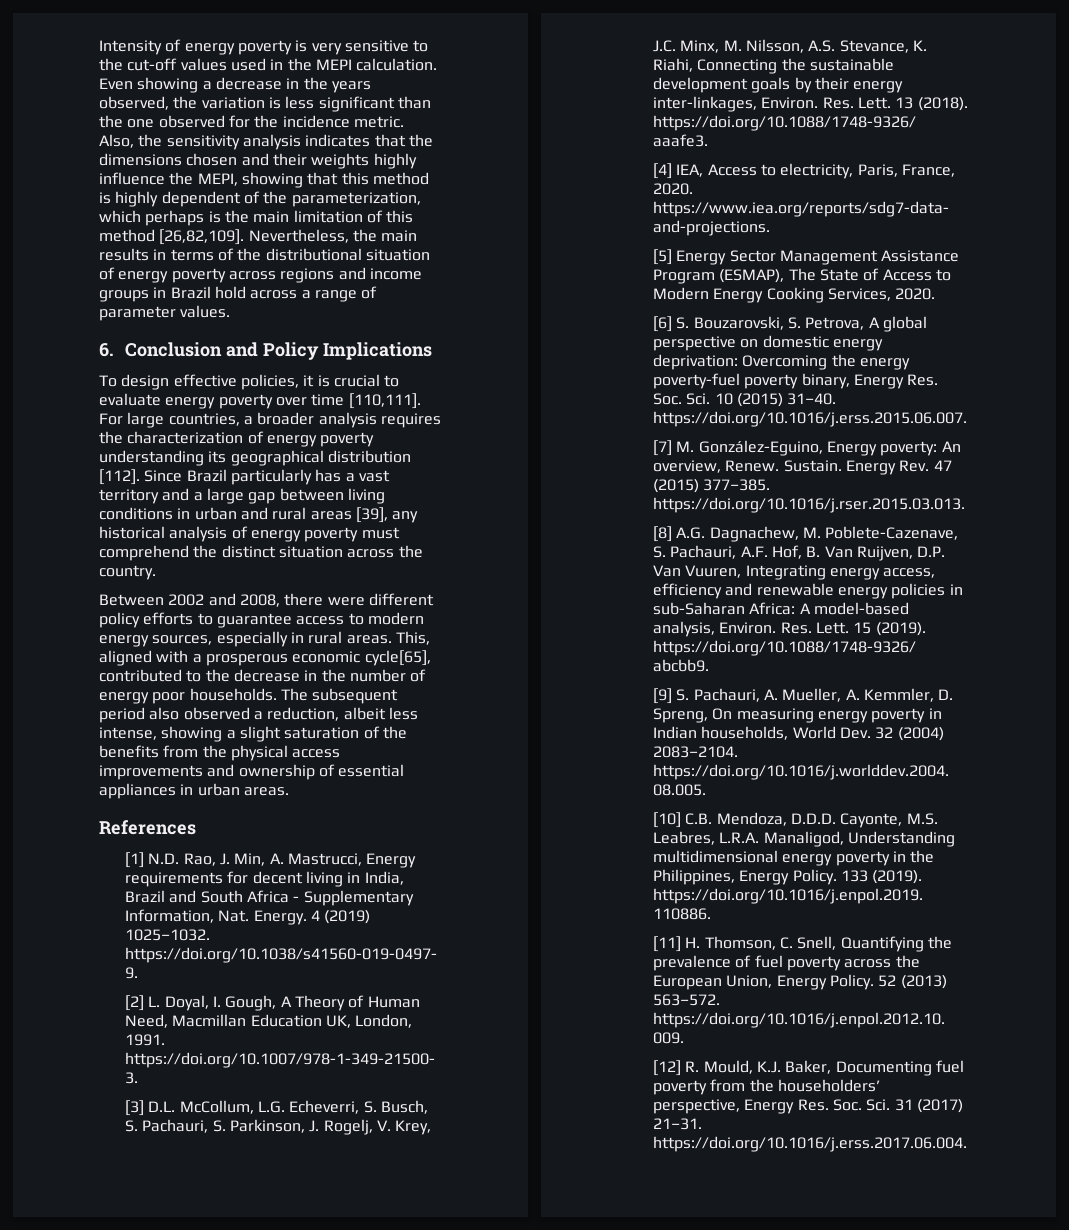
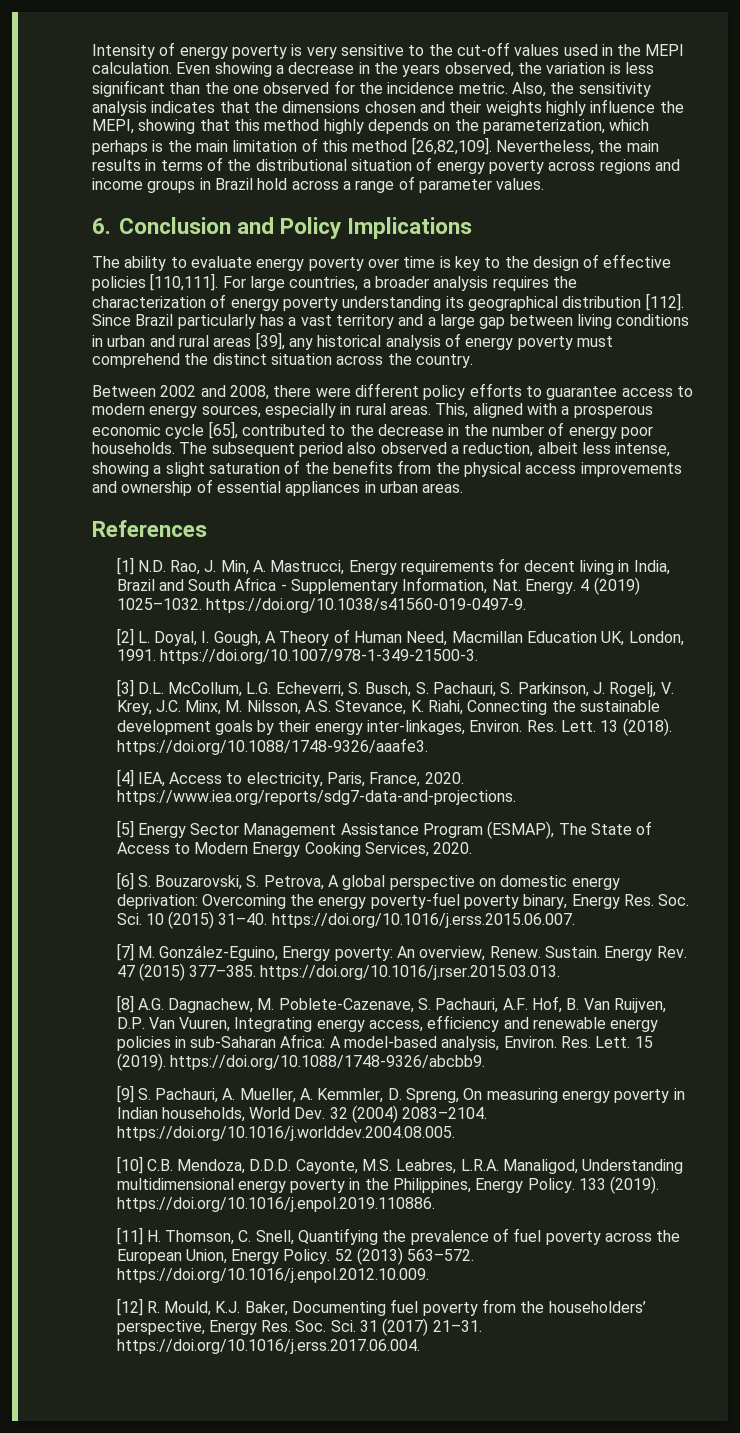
- Also, the sensitivity analysis indicates that the dimensions chosen and their weights highly influence the MEPI, showing that this method is highly dependent of the parameterization, which perhaps is the main limitation of this method [26,82,109].
+ Also, the sensitivity analysis indicates that the dimensions chosen and their weights highly influence the MEPI, showing that this method highly depends on the parameterization, which perhaps is the main limitation of this method [26,82,109].
- To design effective policies, it is crucial to evaluate energy poverty over time [110,111].
+ The ability to evaluate energy poverty over time is key to the design of effective policies [110,111].
- This, aligned with a prosperous economic cycle[65], contributed to the decrease in the number of energy poor households.
+ This, aligned with a prosperous economic cycle [65], contributed to the decrease in the number of energy poor households.

